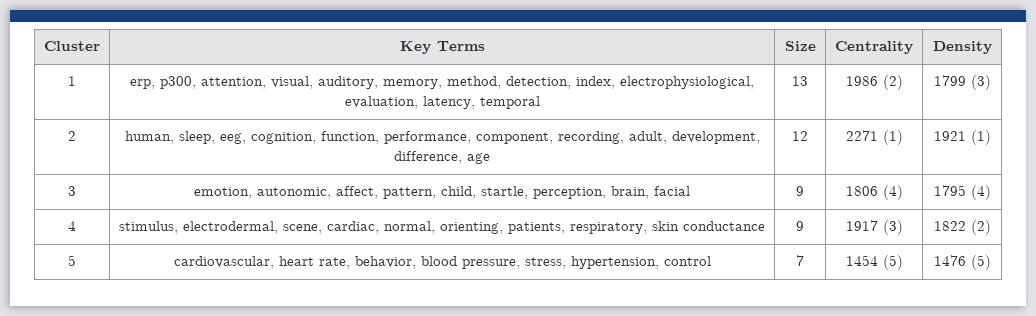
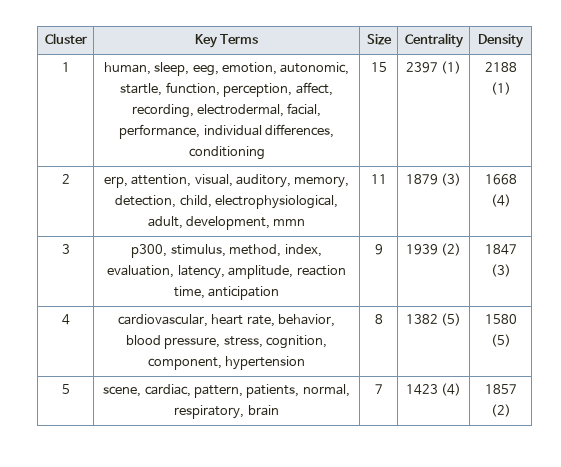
- 1 | erp, p300, attention, visual, auditory, memory, method, detection, index, electrophysiological, evaluation, latency, temporal | 13 | 1986 (2) | 1799 (3)
- 2 | human, sleep, eeg, cognition, function, performance, component, recording, adult, development, difference, age | 12 | 2271 (1) | 1921 (1)
- 3 | emotion, autonomic, affect, pattern, child, startle, perception, brain, facial | 9 | 1806 (4) | 1795 (4)
- 4 | stimulus, electrodermal, scene, cardiac, normal, orienting, patients, respiratory, skin conductance | 9 | 1917 (3) | 1822 (2)
- 5 | cardiovascular, heart rate, behavior, blood pressure, stress, hypertension, control | 7 | 1454 (5) | 1476 (5)
+ 1 | human, sleep, eeg, emotion, autonomic, startle, function, perception, affect, recording, electrodermal, facial, performance, individual differences, conditioning | 15 | 2397 (1) | 2188 (1)
+ 2 | erp, attention, visual, auditory, memory, detection, child, electrophysiological, adult, development, mmn | 11 | 1879 (3) | 1668 (4)
+ 3 | p300, stimulus, method, index, evaluation, latency, amplitude, reaction time, anticipation | 9 | 1939 (2) | 1847 (3)
+ 4 | cardiovascular, heart rate, behavior, blood pressure, stress, cognition, component, hypertension | 8 | 1382 (5) | 1580 (5)
+ 5 | scene, cardiac, pattern, patients, normal, respiratory, brain | 7 | 1423 (4) | 1857 (2)

